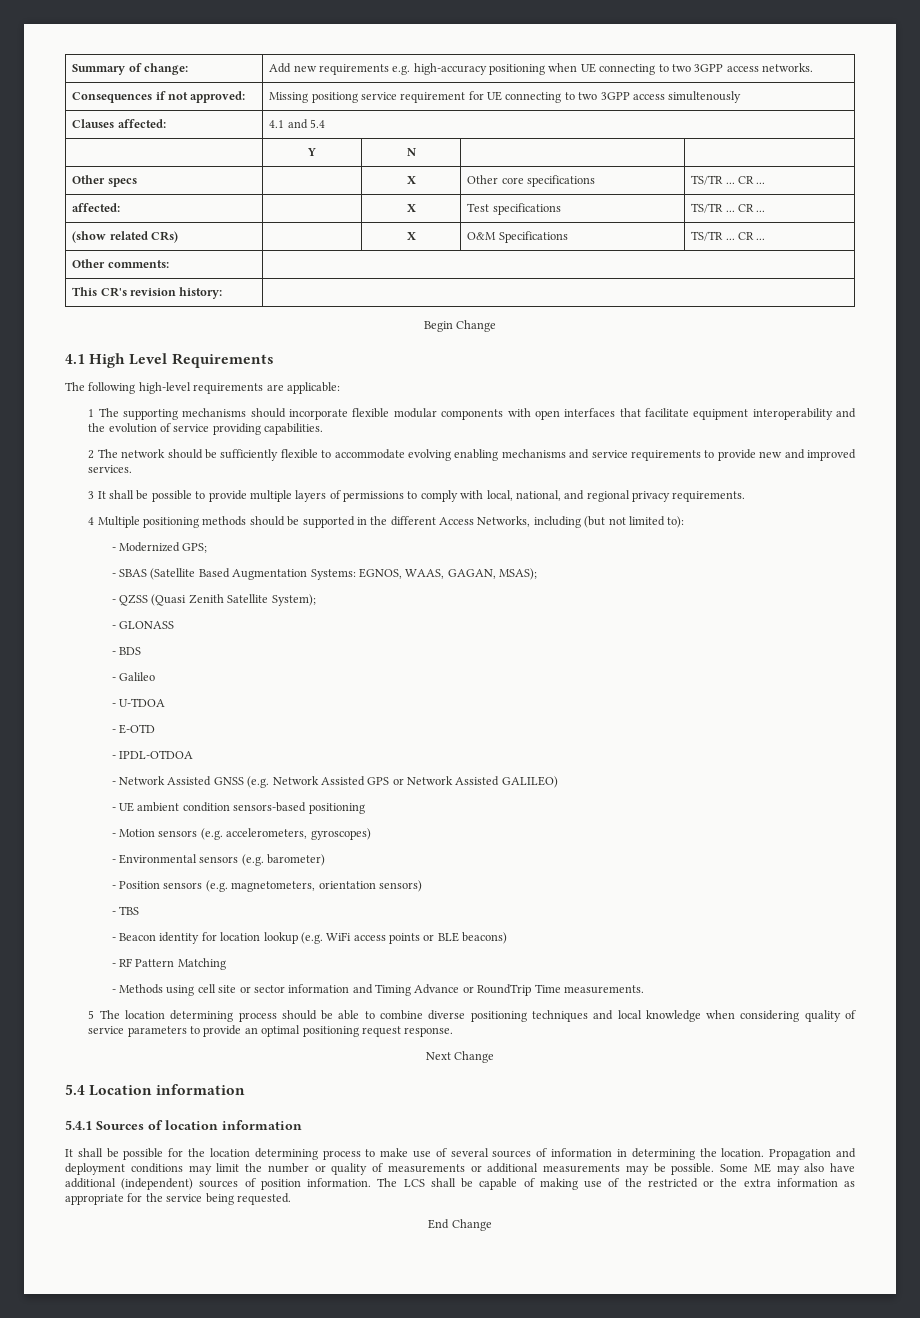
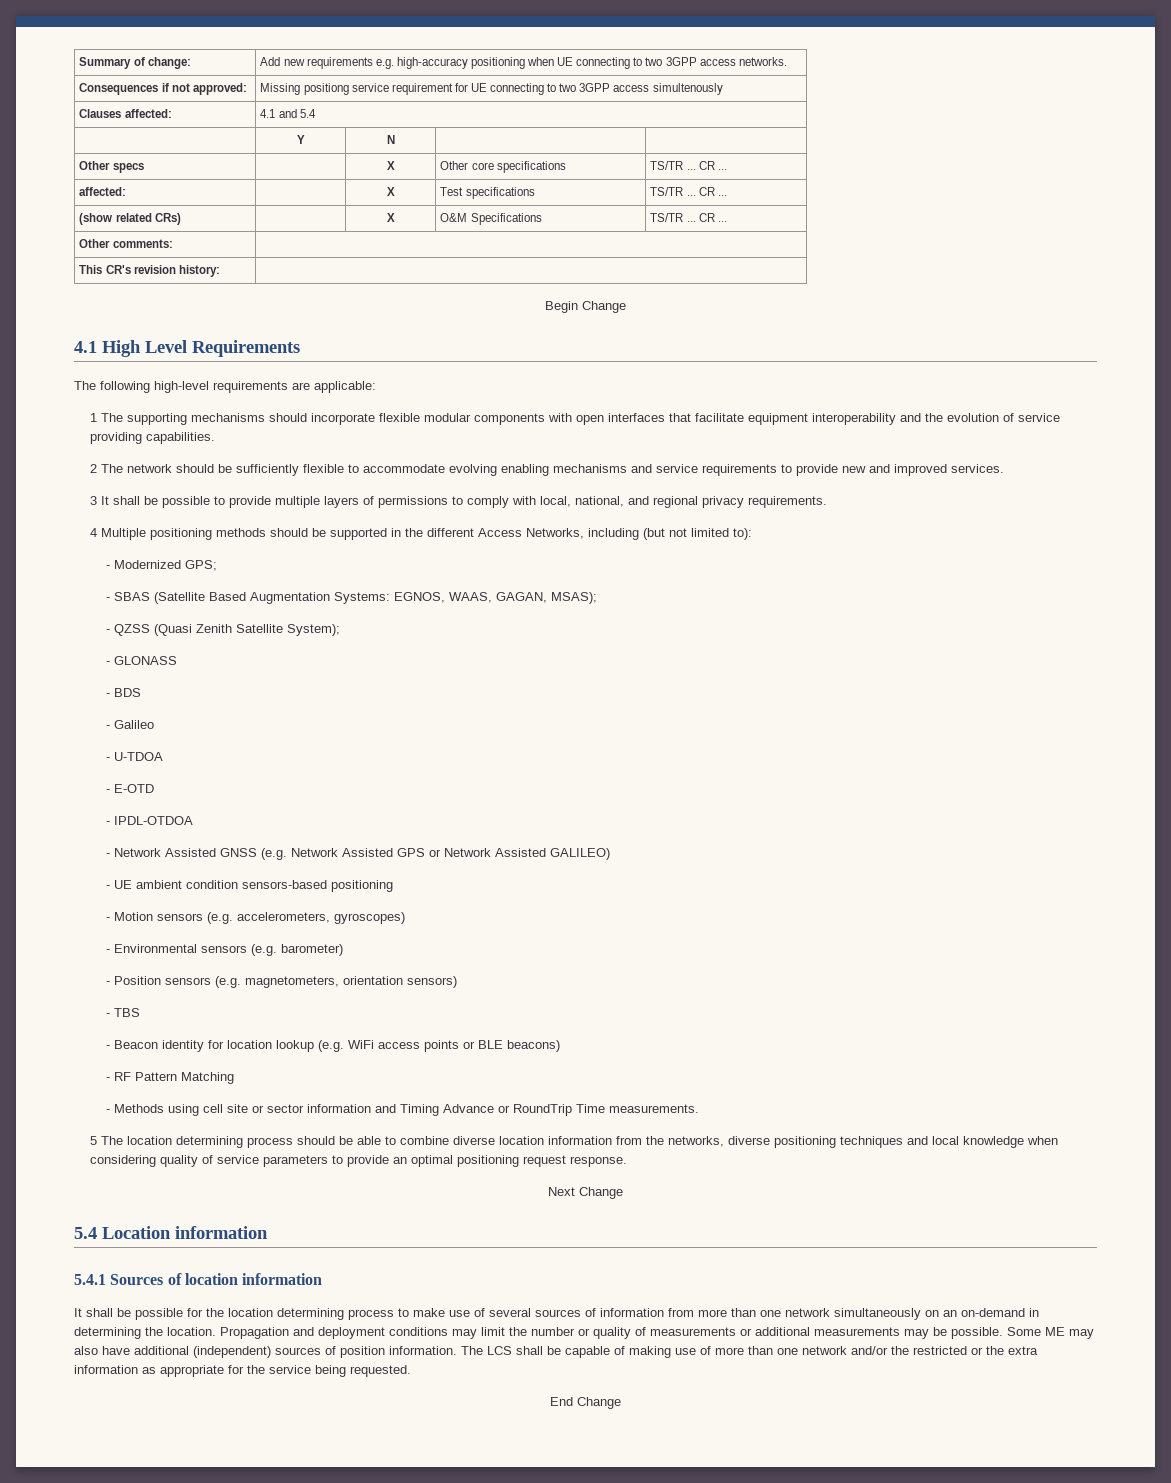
- 5 The location determining process should be able to combine diverse positioning techniques and local knowledge when considering quality of service parameters to provide an optimal positioning request response.
+ 5 The location determining process should be able to combine diverse location information from the networks, diverse positioning techniques and local knowledge when considering quality of service parameters to provide an optimal positioning request response.
- It shall be possible for the location determining process to make use of several sources of information in determining the location.
+ It shall be possible for the location determining process to make use of several sources of information from more than one network simultaneously on an on-demand in determining the location.
- The LCS shall be capable of making use of the restricted or the extra information as appropriate for the service being requested.
+ The LCS shall be capable of making use of more than one network and/or the restricted or the extra information as appropriate for the service being requested.

